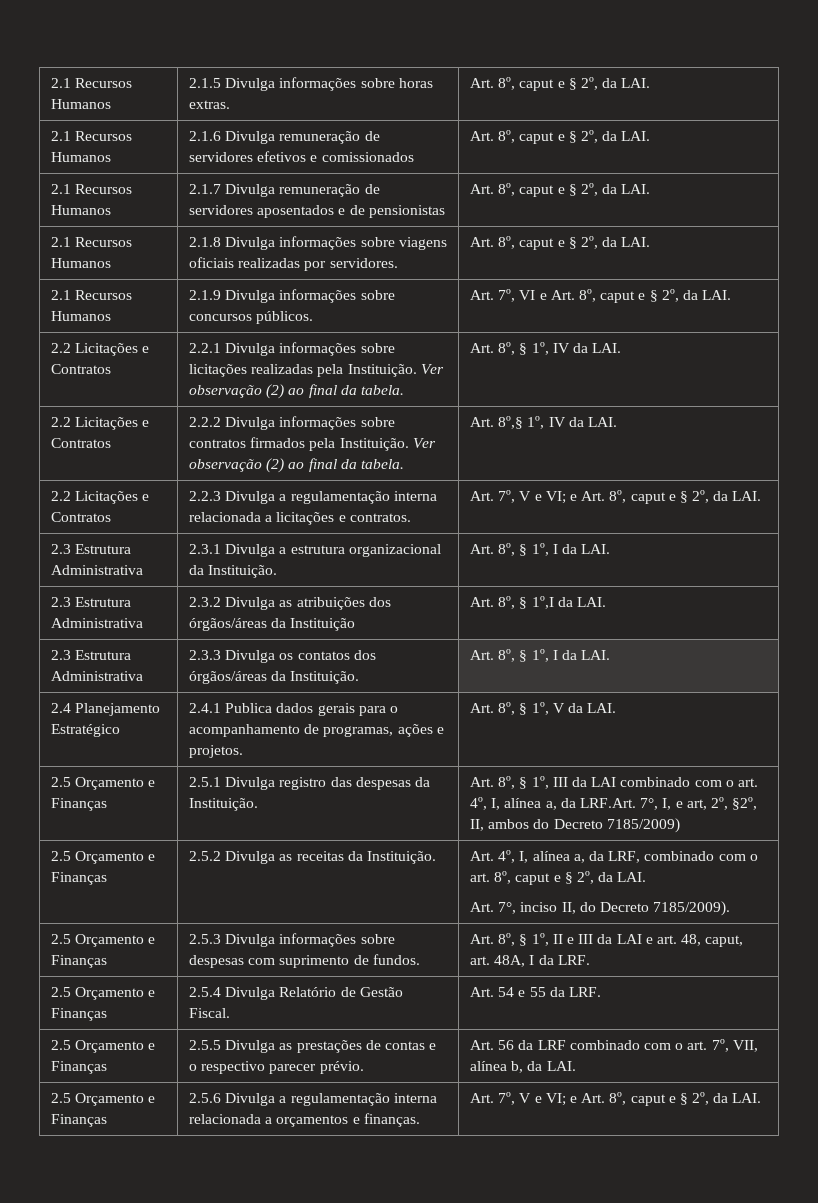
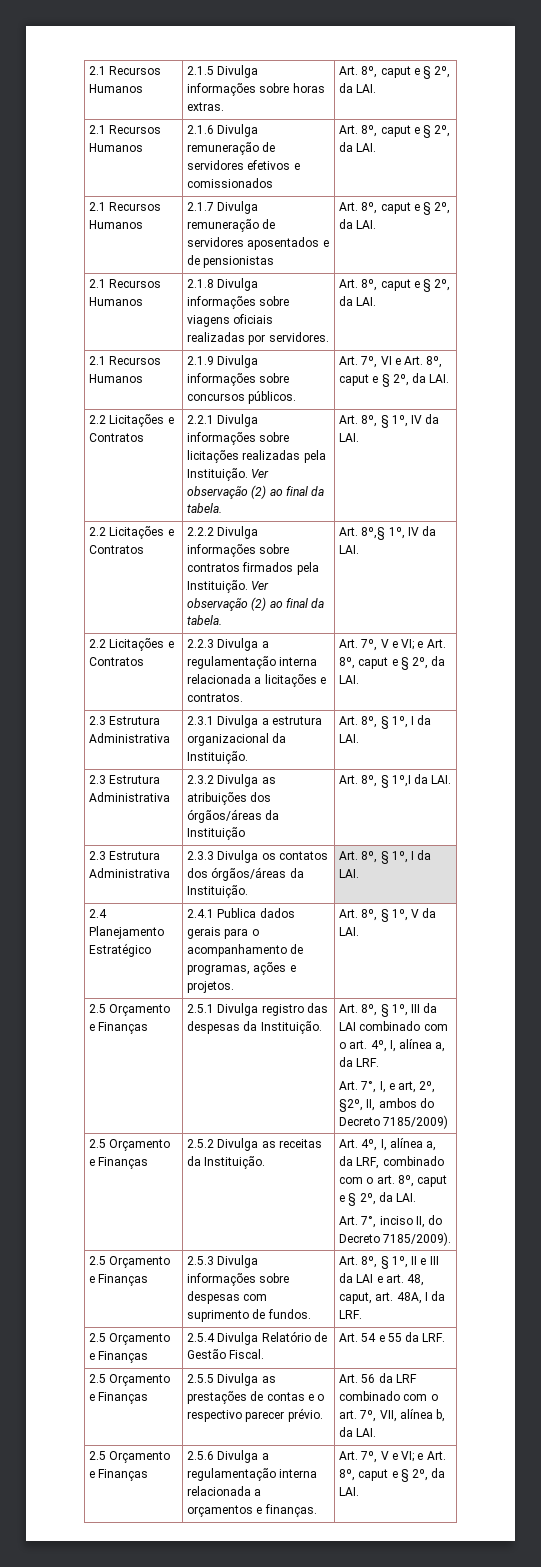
- 2.5 Orçamento e Finanças | 2.5.1 Divulga registro das despesas da Instituição. | Art. 8º, § 1º, III da LAI combinado com o art. 4º, I, alínea a, da LRF.Art. 7°, I, e art, 2º, §2º, II, ambos do Decreto 7185/2009)
+ 2.5 Orçamento e Finanças | 2.5.1 Divulga registro das despesas da Instituição. | Art. 8º, § 1º, III da LAI combinado com o art. 4º, I, alínea a, da LRF.
+ Art. 7°, I, e art, 2º, §2º, II, ambos do Decreto 7185/2009)

